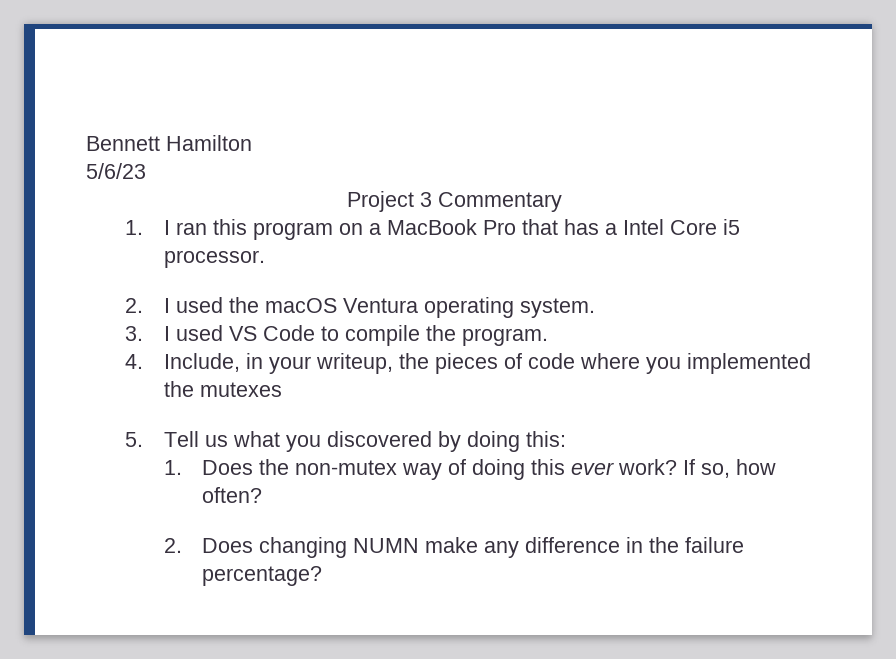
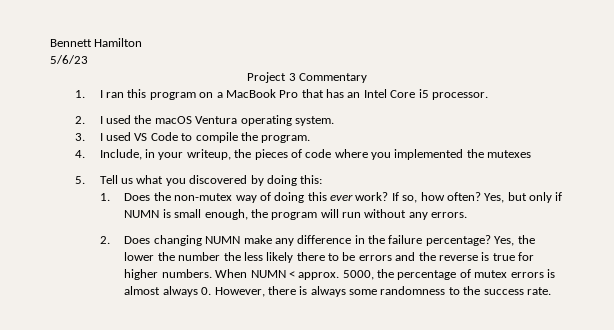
- 1. I ran this program on a MacBook Pro that has a Intel Core i5 processor.
+ 1. I ran this program on a MacBook Pro that has an Intel Core i5 processor.
+ Yes, but only if NUMN is small enough, the program will run without any errors.
+ Yes, the lower the number the less likely there to be errors and the reverse is true for higher numbers. When NUMN < approx. 5000, the percentage of mutex errors is almost always 0. However, there is always some randomness to the success rate.

